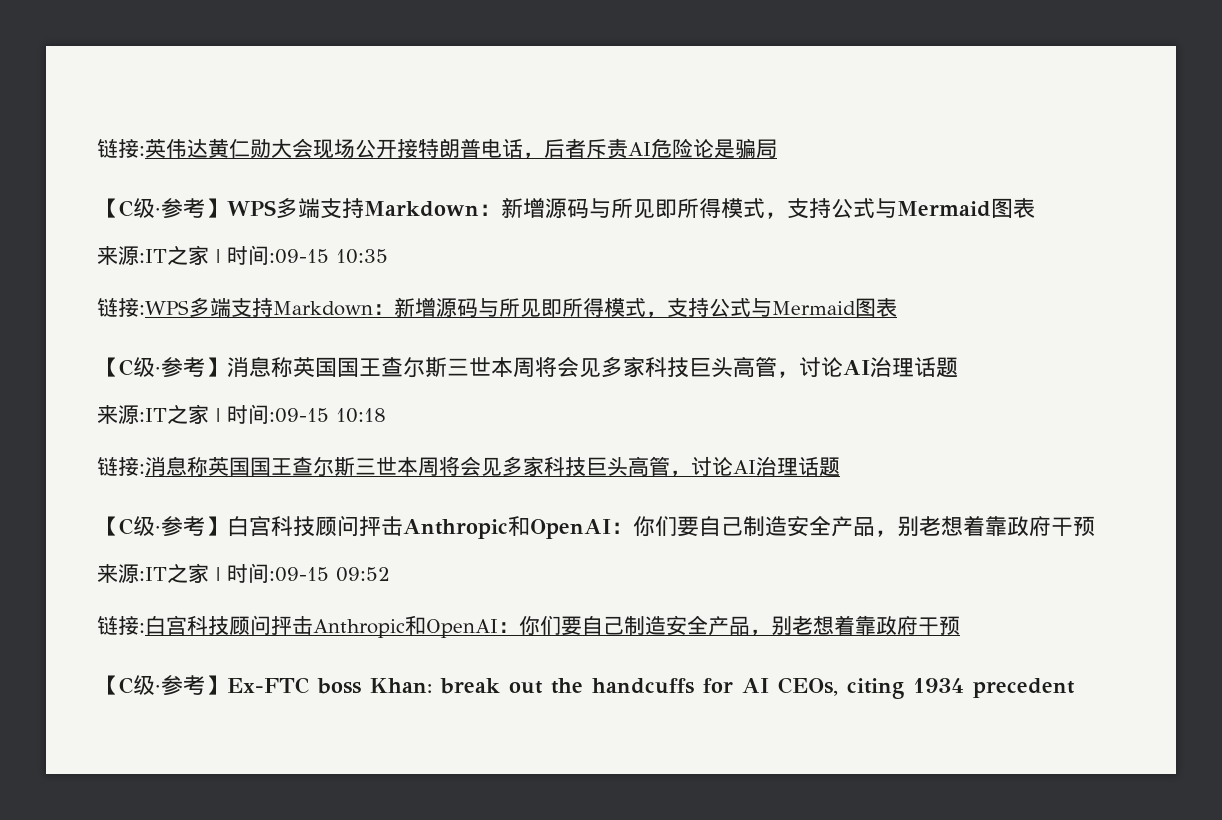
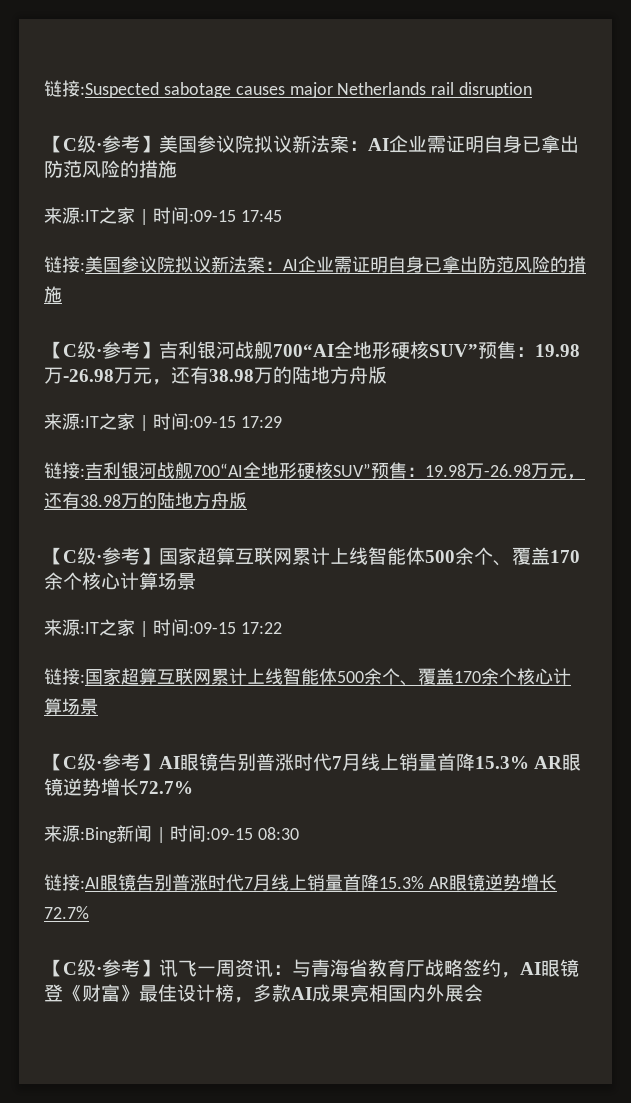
- 链接:英伟达黄仁勋大会现场公开接特朗普电话，后者斥责AI危险论是骗局
- 【C级·参考】WPS多端支持Markdown：新增源码与所见即所得模式，支持公式与Mermaid图表
- 来源:IT之家 | 时间:09-15 10:35
- 链接:WPS多端支持Markdown：新增源码与所见即所得模式，支持公式与Mermaid图表
- 【C级·参考】消息称英国国王查尔斯三世本周将会见多家科技巨头高管，讨论AI治理话题
- 来源:IT之家 | 时间:09-15 10:18
- 链接:消息称英国国王查尔斯三世本周将会见多家科技巨头高管，讨论AI治理话题
- 【C级·参考】白宫科技顾问抨击Anthropic和OpenAI：你们要自己制造安全产品，别老想着靠政府干预
- 来源:IT之家 | 时间:09-15 09:52
- 链接:白宫科技顾问抨击Anthropic和OpenAI：你们要自己制造安全产品，别老想着靠政府干预
- 【C级·参考】Ex-FTC boss Khan: break out the handcuffs for AI CEOs, citing 1934 precedent
+ 链接:Suspected sabotage causes major Netherlands rail disruption
+ 【C级·参考】美国参议院拟议新法案：AI企业需证明自身已拿出防范风险的措施
+ 来源:IT之家 | 时间:09-15 17:45
+ 链接:美国参议院拟议新法案：AI企业需证明自身已拿出防范风险的措施
+ 【C级·参考】吉利银河战舰700“AI全地形硬核SUV”预售：19.98万-26.98万元，还有38.98万的陆地方舟版
+ 来源:IT之家 | 时间:09-15 17:29
+ 链接:吉利银河战舰700“AI全地形硬核SUV”预售：19.98万-26.98万元，还有38.98万的陆地方舟版
+ 【C级·参考】国家超算互联网累计上线智能体500余个、覆盖170余个核心计算场景
+ 来源:IT之家 | 时间:09-15 17:22
+ 链接:国家超算互联网累计上线智能体500余个、覆盖170余个核心计算场景
+ 【C级·参考】AI眼镜告别普涨时代7月线上销量首降15.3% AR眼镜逆势增长72.7%
+ 来源:Bing新闻 | 时间:09-15 08:30
+ 链接:AI眼镜告别普涨时代7月线上销量首降15.3% AR眼镜逆势增长72.7%
+ 【C级·参考】讯飞一周资讯：与青海省教育厅战略签约，AI眼镜登《财富》最佳设计榜，多款AI成果亮相国内外展会

